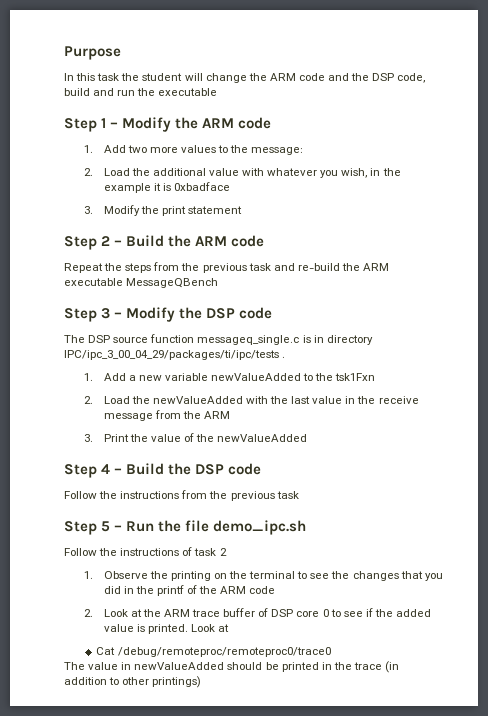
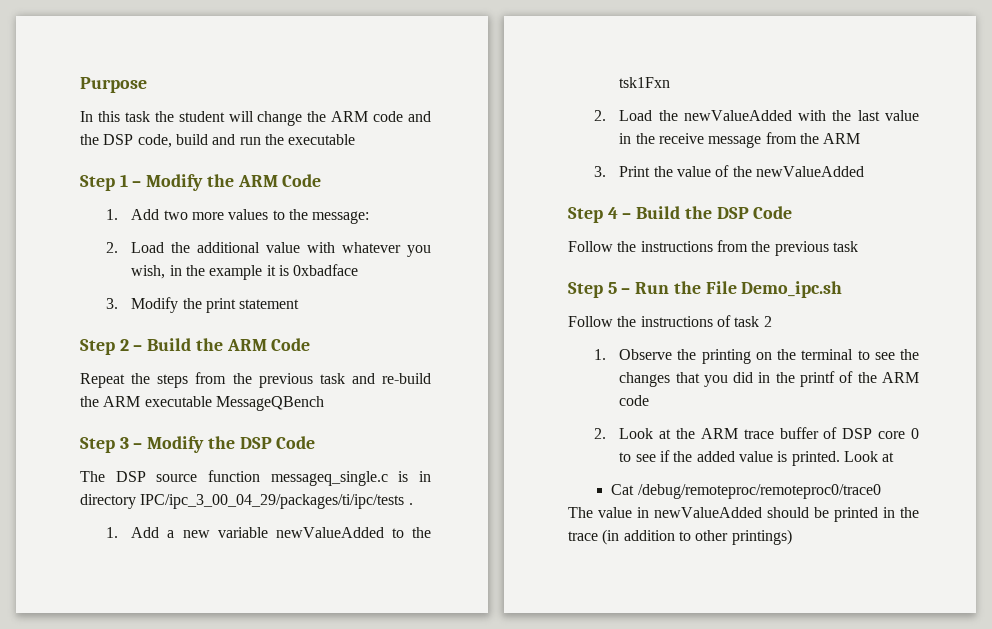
- Step 1 – Modify the ARM code
+ Step 1 – Modify the ARM Code
- Step 2 – Build the ARM code
+ Step 2 – Build the ARM Code
- Step 3 – Modify the DSP code
+ Step 3 – Modify the DSP Code
- Step 4 – Build the DSP code
+ Step 4 – Build the DSP Code
- Step 5 – Run the file demo_ipc.sh
+ Step 5 – Run the File Demo_ipc.sh

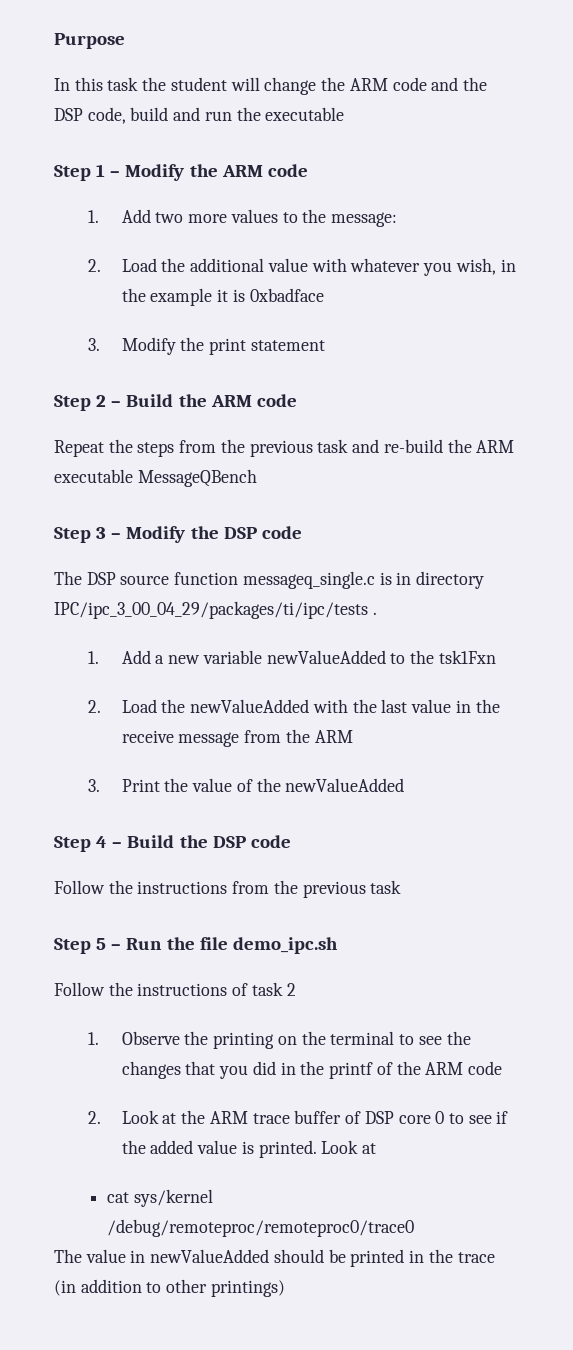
- Step 1 – Modify the ARM Code
+ Step 1 – Modify the ARM code
- Step 2 – Build the ARM Code
+ Step 2 – Build the ARM code
- Step 3 – Modify the DSP Code
+ Step 3 – Modify the DSP code
- Step 4 – Build the DSP Code
+ Step 4 – Build the DSP code
- Step 5 – Run the File Demo_ipc.sh
+ Step 5 – Run the file demo_ipc.sh
- Cat /debug/remoteproc/remoteproc0/trace0
+ cat sys/kernel /debug/remoteproc/remoteproc0/trace0

